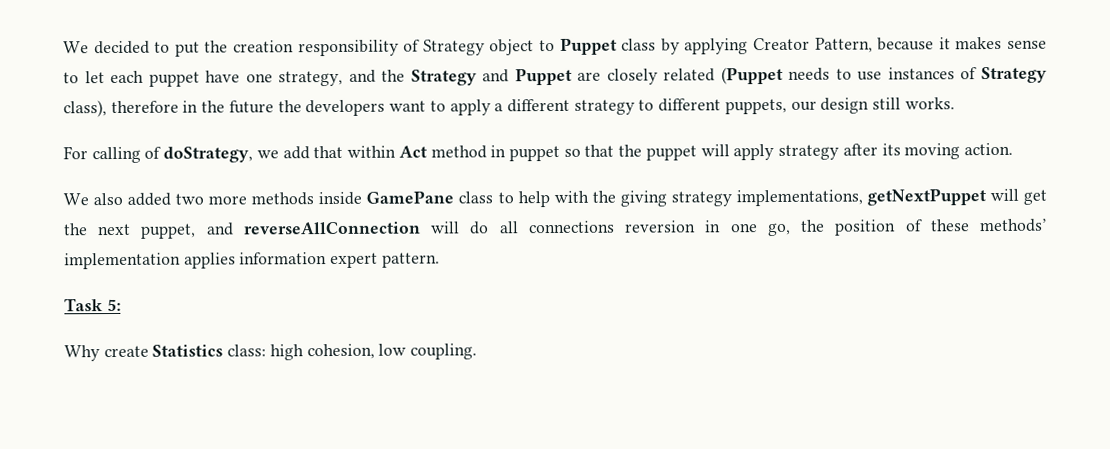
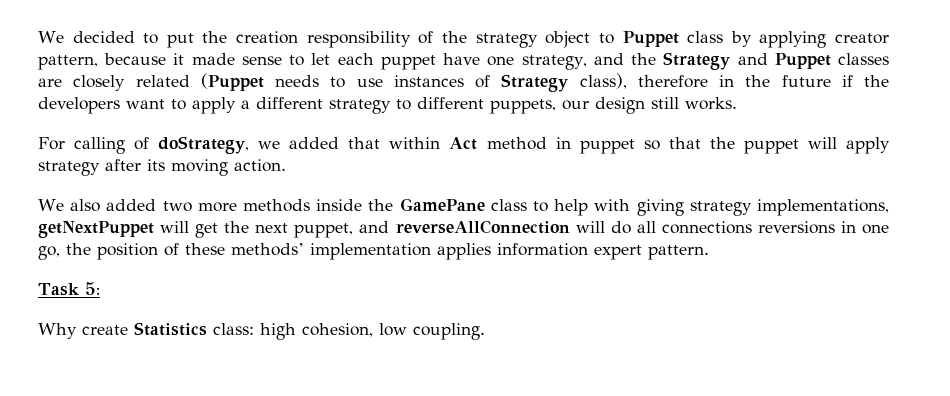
- We decided to put the creation responsibility of Strategy object to Puppet class by applying Creator Pattern, because it makes sense to let each puppet have one strategy, and the Strategy and Puppet are closely related (Puppet needs to use instances of Strategy class), therefore in the future the developers want to apply a different strategy to different puppets, our design still works.
+ We decided to put the creation responsibility of the strategy object to Puppet class by applying creator pattern, because it made sense to let each puppet have one strategy, and the Strategy and Puppet classes are closely related (Puppet needs to use instances of Strategy class), therefore in the future if the developers want to apply a different strategy to different puppets, our design still works.
- For calling of doStrategy, we add that within Act method in puppet so that the puppet will apply strategy after its moving action.
+ For calling of doStrategy, we added that within Act method in puppet so that the puppet will apply strategy after its moving action.
- We also added two more methods inside GamePane class to help with the giving strategy implementations, getNextPuppet will get the next puppet, and reverseAllConnection will do all connections reversion in one go, the position of these methods’ implementation applies information expert pattern.
+ We also added two more methods inside the GamePane class to help with giving strategy implementations, getNextPuppet will get the next puppet, and reverseAllConnection will do all connections reversions in one go, the position of these methods’ implementation applies information expert pattern.

